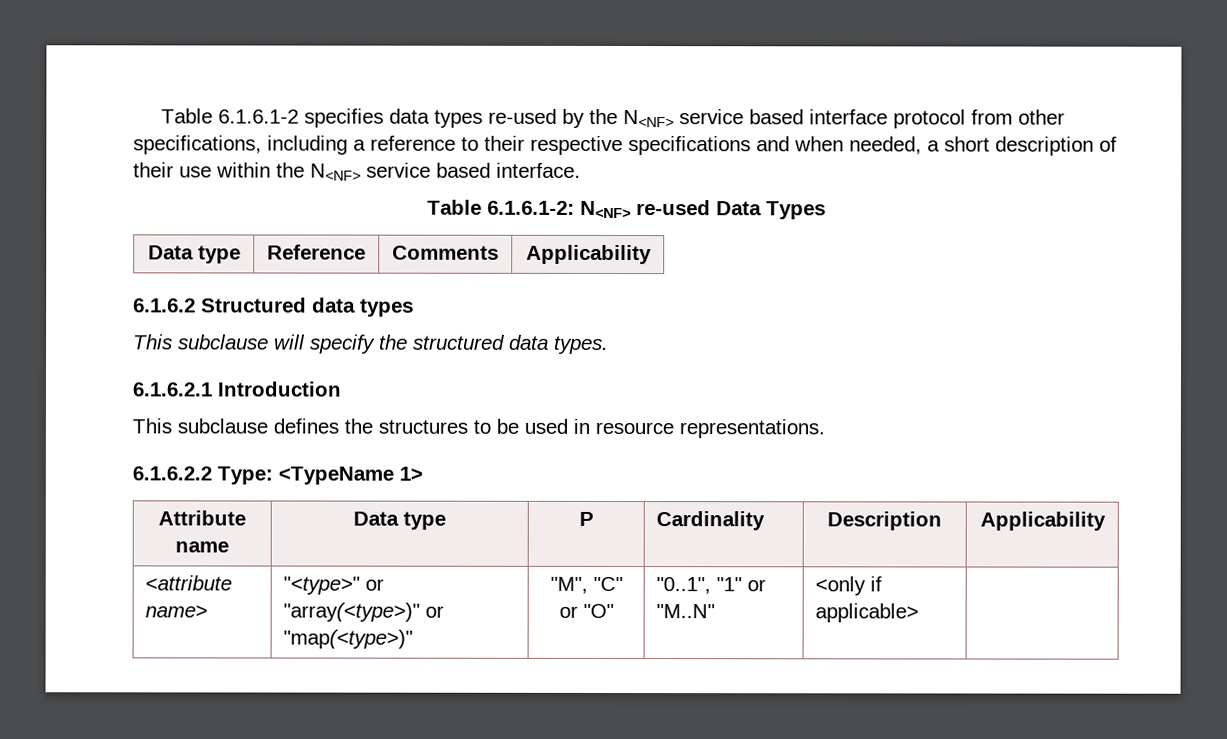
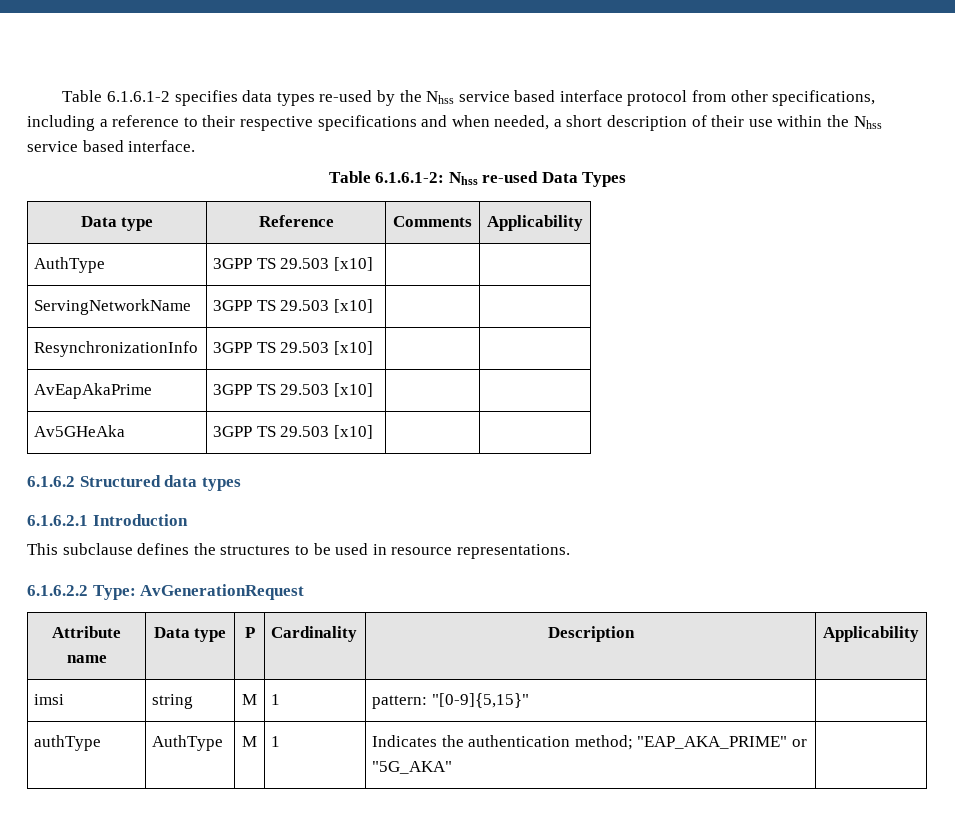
- Table 6.1.6.1-2 specifies data types re-used by the N<NF> service based interface protocol from other specifications, including a reference to their respective specifications and when needed, a short description of their use within the N<NF> service based interface.
+ Table 6.1.6.1-2 specifies data types re-used by the Nhss service based interface protocol from other specifications, including a reference to their respective specifications and when needed, a short description of their use within the Nhss service based interface.
- Table 6.1.6.1-2: N<NF> re-used Data Types
+ Table 6.1.6.1-2: Nhss re-used Data Types
+ AuthType | 3GPP TS 29.503 [x10] | |
+ ServingNetworkName | 3GPP TS 29.503 [x10] | |
+ ResynchronizationInfo | 3GPP TS 29.503 [x10] | |
+ AvEapAkaPrime | 3GPP TS 29.503 [x10] | |
+ Av5GHeAka | 3GPP TS 29.503 [x10] | |
  6.1.6.2 Structured data types
- This subclause will specify the structured data types.
- 6.1.6.2.2 Type: <TypeName 1>
+ 6.1.6.2.2 Type: AvGenerationRequest
- <attribute name> | "<type>" or "array(<type>)" or "map(<type>)" | "M", "C" or "O" | "0..1", "1" or "M..N" | <only if applicable> |
+ imsi | string | M | 1 | pattern: "[0-9]{5,15}" |
+ authType | AuthType | M | 1 | Indicates the authentication method; "EAP_AKA_PRIME" or "5G_AKA" |

